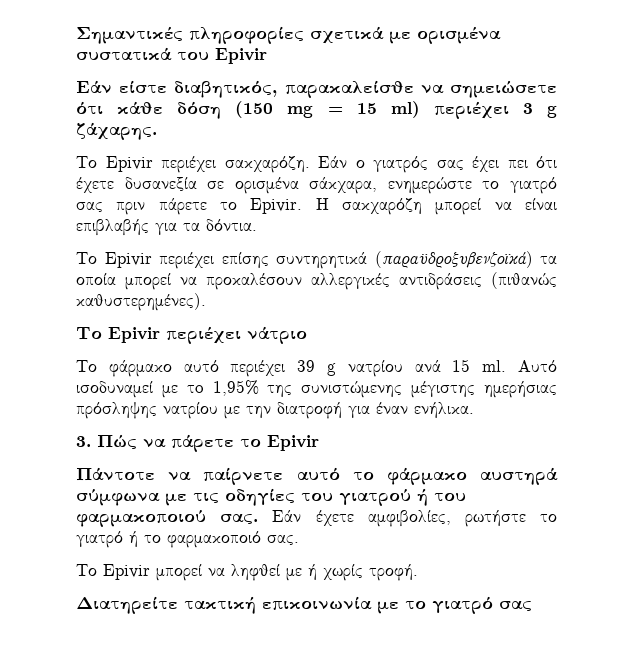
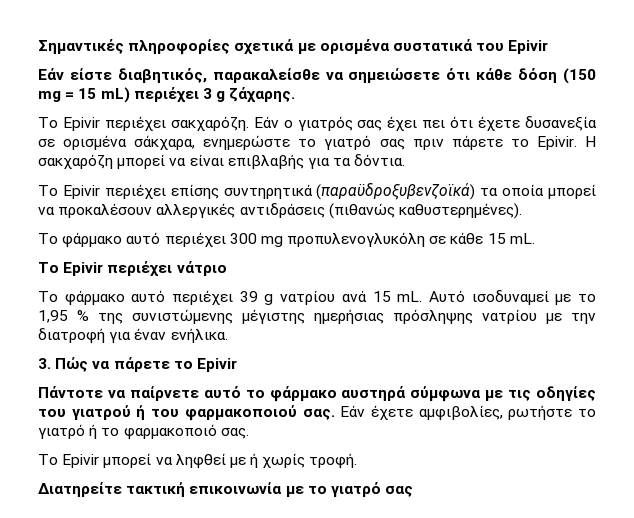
- Εάν είστε διαβητικός, παρακαλείσθε να σημειώσετε ότι κάθε δόση (150 mg = 15 ml) περιέχει 3 g ζάχαρης.
+ Εάν είστε διαβητικός, παρακαλείσθε να σημειώσετε ότι κάθε δόση (150 mg = 15 mL) περιέχει 3 g ζάχαρης.
+ Το φάρμακο αυτό περιέχει 300 mg προπυλενογλυκόλη σε κάθε 15 mL.
- Το φάρμακο αυτό περιέχει 39 g νατρίου ανά 15 ml.
+ Το φάρμακο αυτό περιέχει 39 g νατρίου ανά 15 mL.
- Αυτό ισοδυναμεί με τo 1,95% της συνιστώμενης μέγιστης ημερήσιας πρόσληψης νατρίου με την διατροφή για έναν ενήλικα.
+ Αυτό ισοδυναμεί με τo 1,95 % της συνιστώμενης μέγιστης ημερήσιας πρόσληψης νατρίου με την διατροφή για έναν ενήλικα.

